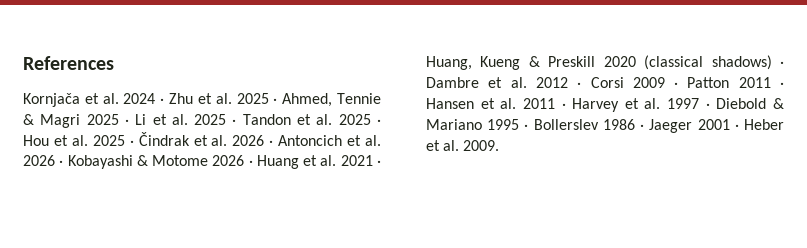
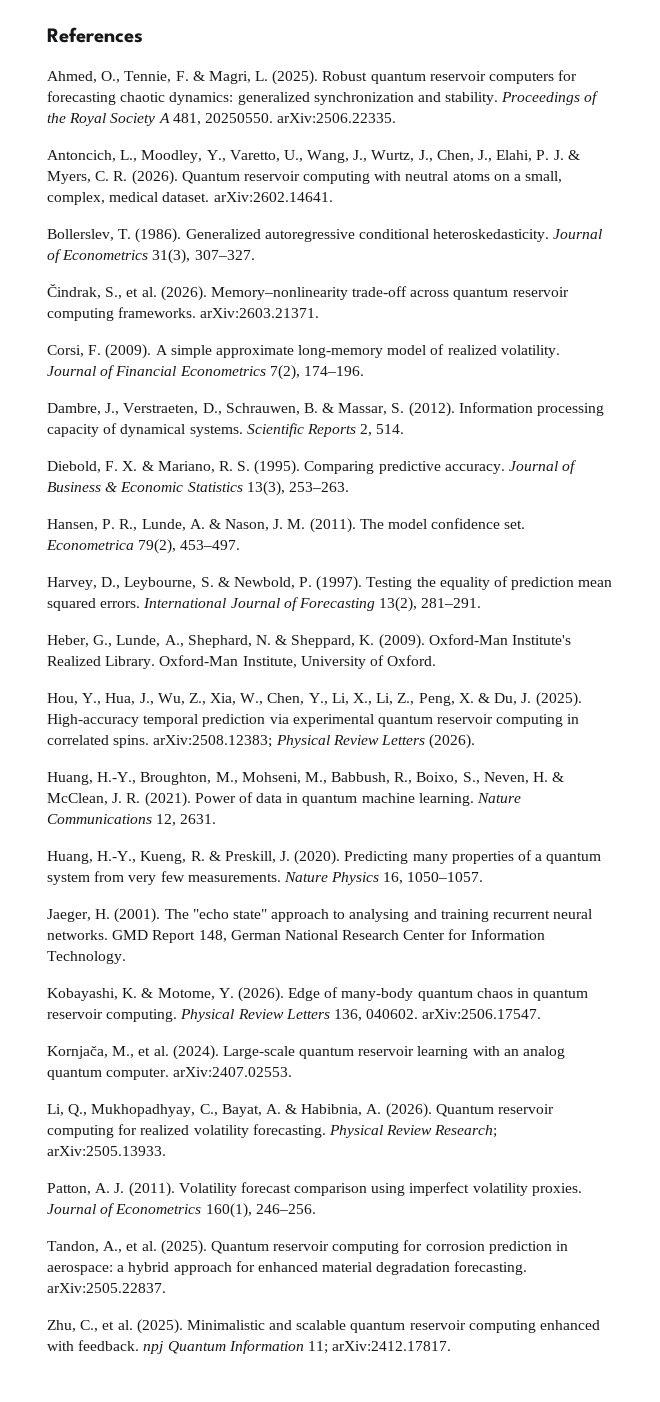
- Kornjača et al. 2024 · Zhu et al. 2025 · Ahmed, Tennie & Magri 2025 · Li et al. 2025 · Tandon et al. 2025 · Hou et al. 2025 · Čindrak et al. 2026 · Antoncich et al. 2026 · Kobayashi & Motome 2026 · Huang et al. 2021 · Huang, Kueng & Preskill 2020 (classical shadows) · Dambre et al. 2012 · Corsi 2009 · Patton 2011 · Hansen et al. 2011 · Harvey et al. 1997 · Diebold & Mariano 1995 · Bollerslev 1986 · Jaeger 2001 · Heber et al. 2009.
+ Ahmed, O., Tennie, F. & Magri, L. (2025). Robust quantum reservoir computers for forecasting chaotic dynamics: generalized synchronization and stability. Proceedings of the Royal Society A 481, 20250550. arXiv:2506.22335.
+ Antoncich, L., Moodley, Y., Varetto, U., Wang, J., Wurtz, J., Chen, J., Elahi, P. J. & Myers, C. R. (2026). Quantum reservoir computing with neutral atoms on a small, complex, medical dataset. arXiv:2602.14641.
+ Bollerslev, T. (1986). Generalized autoregressive conditional heteroskedasticity. Journal of Econometrics 31(3), 307–327.
+ Čindrak, S., et al. (2026). Memory–nonlinearity trade-off across quantum reservoir computing frameworks. arXiv:2603.21371.
+ Corsi, F. (2009). A simple approximate long-memory model of realized volatility. Journal of Financial Econometrics 7(2), 174–196.
+ Dambre, J., Verstraeten, D., Schrauwen, B. & Massar, S. (2012). Information processing capacity of dynamical systems. Scientific Reports 2, 514.
+ Diebold, F. X. & Mariano, R. S. (1995). Comparing predictive accuracy. Journal of Business & Economic Statistics 13(3), 253–263.
+ Hansen, P. R., Lunde, A. & Nason, J. M. (2011). The model confidence set. Econometrica 79(2), 453–497.
+ Harvey, D., Leybourne, S. & Newbold, P. (1997). Testing the equality of prediction mean squared errors. International Journal of Forecasting 13(2), 281–291.
+ Heber, G., Lunde, A., Shephard, N. & Sheppard, K. (2009). Oxford-Man Institute's Realized Library. Oxford-Man Institute, University of Oxford.
+ Hou, Y., Hua, J., Wu, Z., Xia, W., Chen, Y., Li, X., Li, Z., Peng, X. & Du, J. (2025). High-accuracy temporal prediction via experimental quantum reservoir computing in correlated spins. arXiv:2508.12383; Physical Review Letters (2026).
+ Huang, H.-Y., Broughton, M., Mohseni, M., Babbush, R., Boixo, S., Neven, H. & McClean, J. R. (2021). Power of data in quantum machine learning. Nature Communications 12, 2631.
+ Huang, H.-Y., Kueng, R. & Preskill, J. (2020). Predicting many properties of a quantum system from very few measurements. Nature Physics 16, 1050–1057.
+ Jaeger, H. (2001). The "echo state" approach to analysing and training recurrent neural networks. GMD Report 148, German National Research Center for Information Technology.
+ Kobayashi, K. & Motome, Y. (2026). Edge of many-body quantum chaos in quantum reservoir computing. Physical Review Letters 136, 040602. arXiv:2506.17547.
+ Kornjača, M., et al. (2024). Large-scale quantum reservoir learning with an analog quantum computer. arXiv:2407.02553.
+ Li, Q., Mukhopadhyay, C., Bayat, A. & Habibnia, A. (2026). Quantum reservoir computing for realized volatility forecasting. Physical Review Research; arXiv:2505.13933.
+ Patton, A. J. (2011). Volatility forecast comparison using imperfect volatility proxies. Journal of Econometrics 160(1), 246–256.
+ Tandon, A., et al. (2025). Quantum reservoir computing for corrosion prediction in aerospace: a hybrid approach for enhanced material degradation forecasting. arXiv:2505.22837.
+ Zhu, C., et al. (2025). Minimalistic and scalable quantum reservoir computing enhanced with feedback. npj Quantum Information 11; arXiv:2412.17817.

